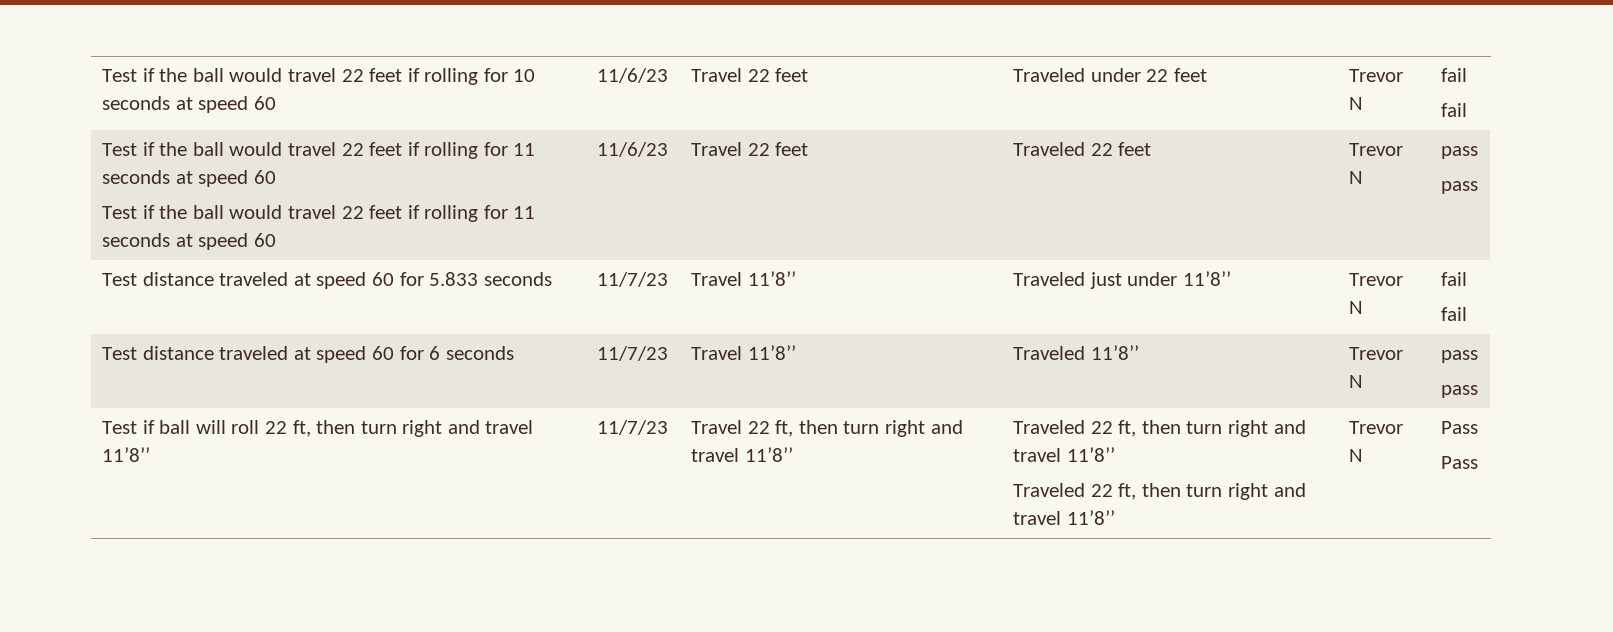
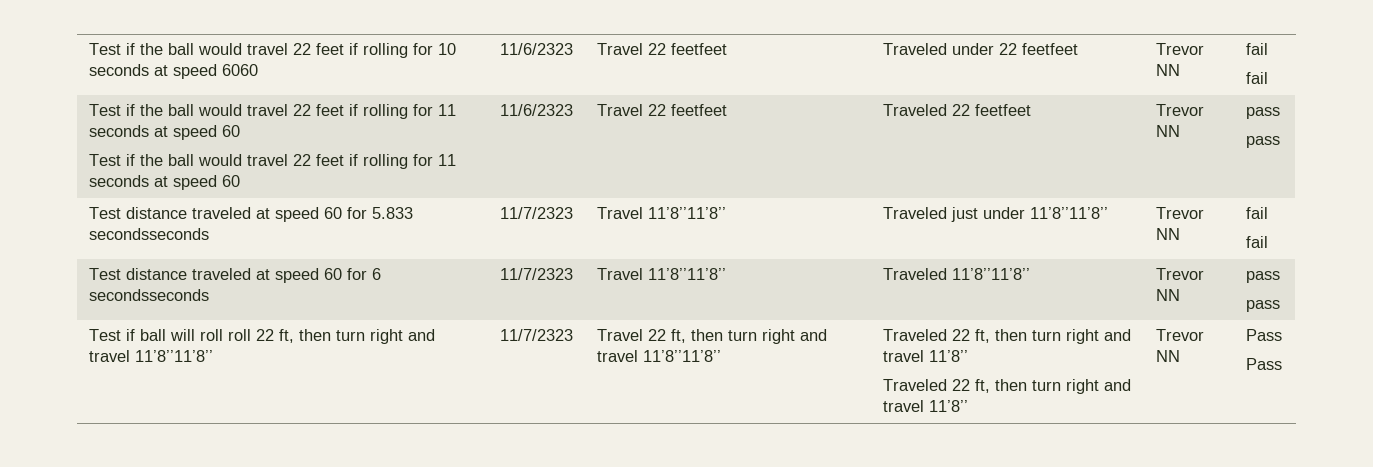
- Test if the ball would travel 22 feet if rolling for 10 seconds at speed 60 | 11/6/23 | Travel 22 feet | Traveled under 22 feet | Trevor N | fail
+ Test if the ball would travel 22 feet if rolling for 10 seconds at speed 6060 | 11/6/2323 | Travel 22 feetfeet | Traveled under 22 feetfeet | Trevor NN | fail
- 11/6/23 | Travel 22 feet | Traveled 22 feet | Trevor N
+ 11/6/2323 | Travel 22 feetfeet | Traveled 22 feetfeet | Trevor NN
- Test distance traveled at speed 60 for 5.833 seconds | 11/7/23 | Travel 11’8’’ | Traveled just under 11’8’’ | Trevor N | fail
+ Test distance traveled at speed 60 for 5.833 secondsseconds | 11/7/2323 | Travel 11’8’’11’8’’ | Traveled just under 11’8’’11’8’’ | Trevor NN | fail
- Test distance traveled at speed 60 for 6 seconds | 11/7/23 | Travel 11’8’’ | Traveled 11’8’’ | Trevor N | pass
+ Test distance traveled at speed 60 for 6 secondsseconds | 11/7/2323 | Travel 11’8’’11’8’’ | Traveled 11’8’’11’8’’ | Trevor NN | pass
- Test if ball will roll 22 ft, then turn right and travel 11’8’’ | 11/7/23
+ Test if ball will roll roll 22 ft, then turn right and travel 11’8’’11’8’’ | 11/7/2323
- Travel 22 ft, then turn right and travel 11’8’’
+ Travel 22 ft, then turn right and travel 11’8’’11’8’’
- Traveled 22 ft, then turn right and travel 11’8’’ | Trevor N
+ Traveled 22 ft, then turn right and travel 11’8’’ | Trevor NN

